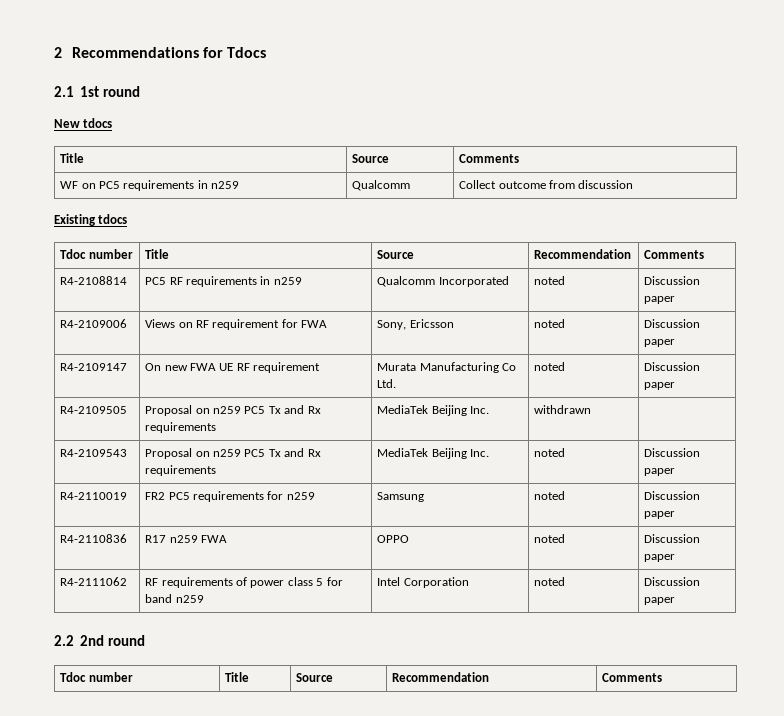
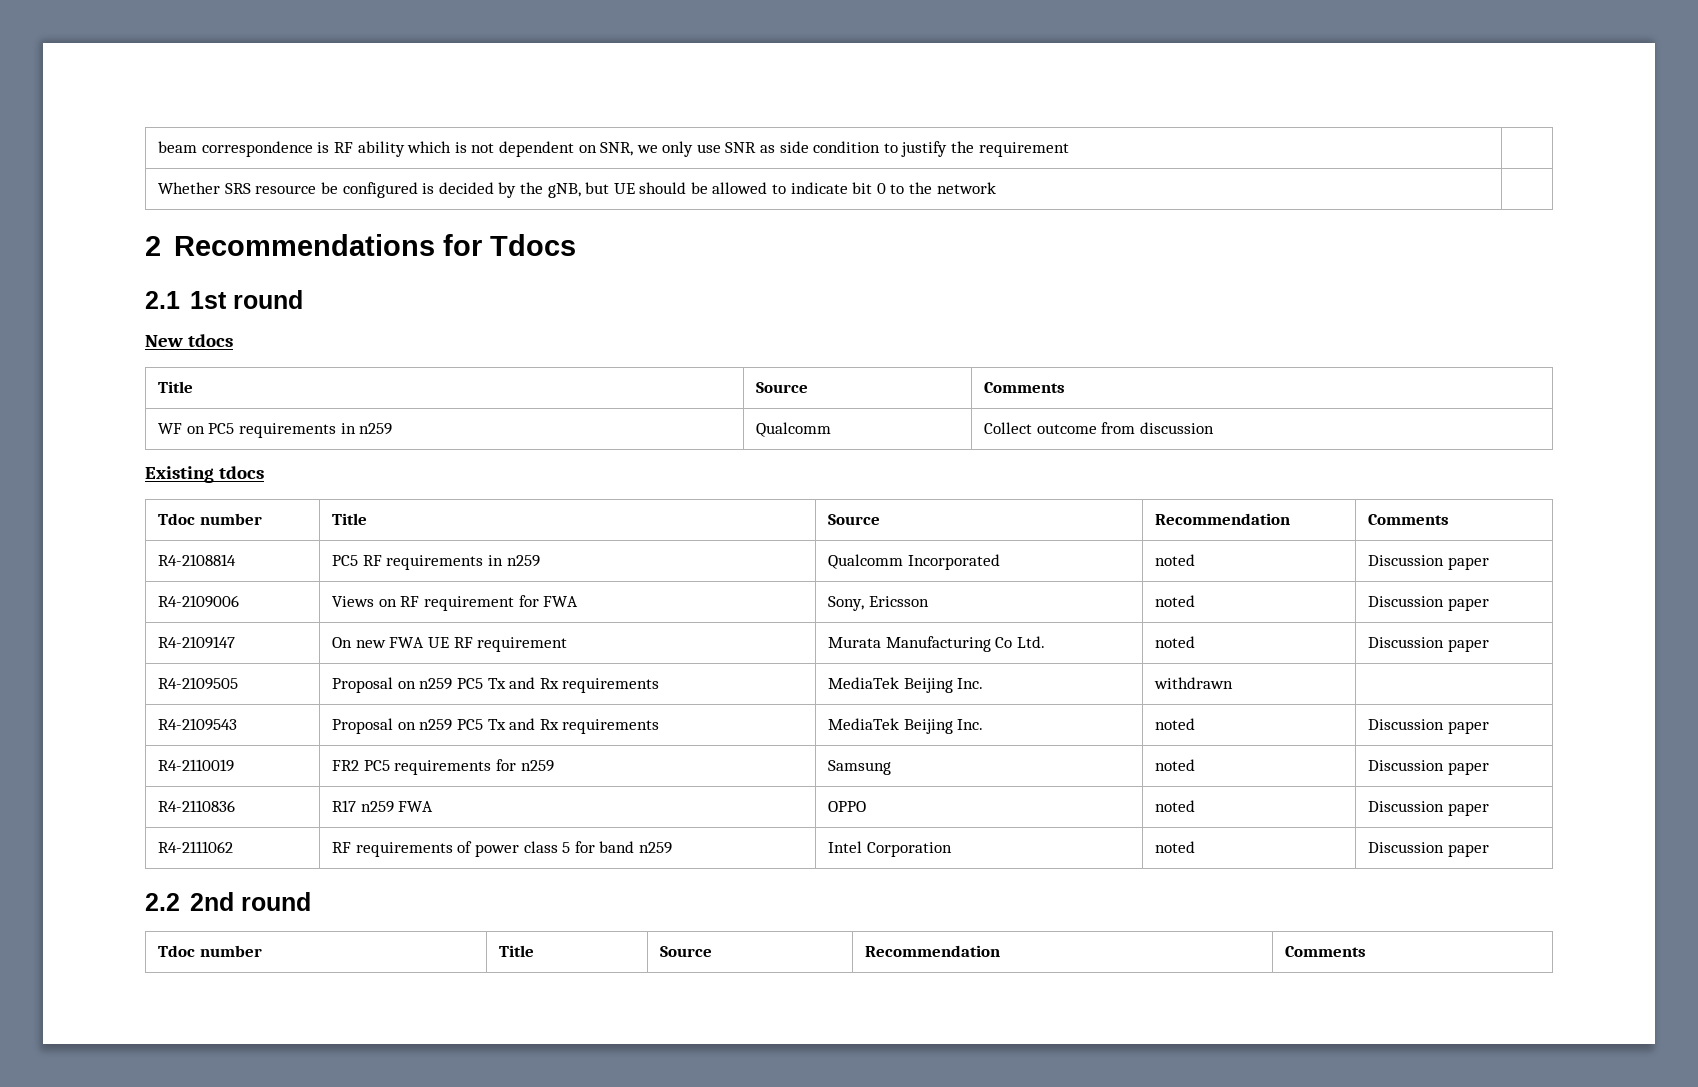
+ beam correspondence is RF ability which is not dependent on SNR, we only use SNR as side condition to justify the requirement |
+ Whether SRS resource be configured is decided by the gNB, but UE should be allowed to indicate bit 0 to the network |

